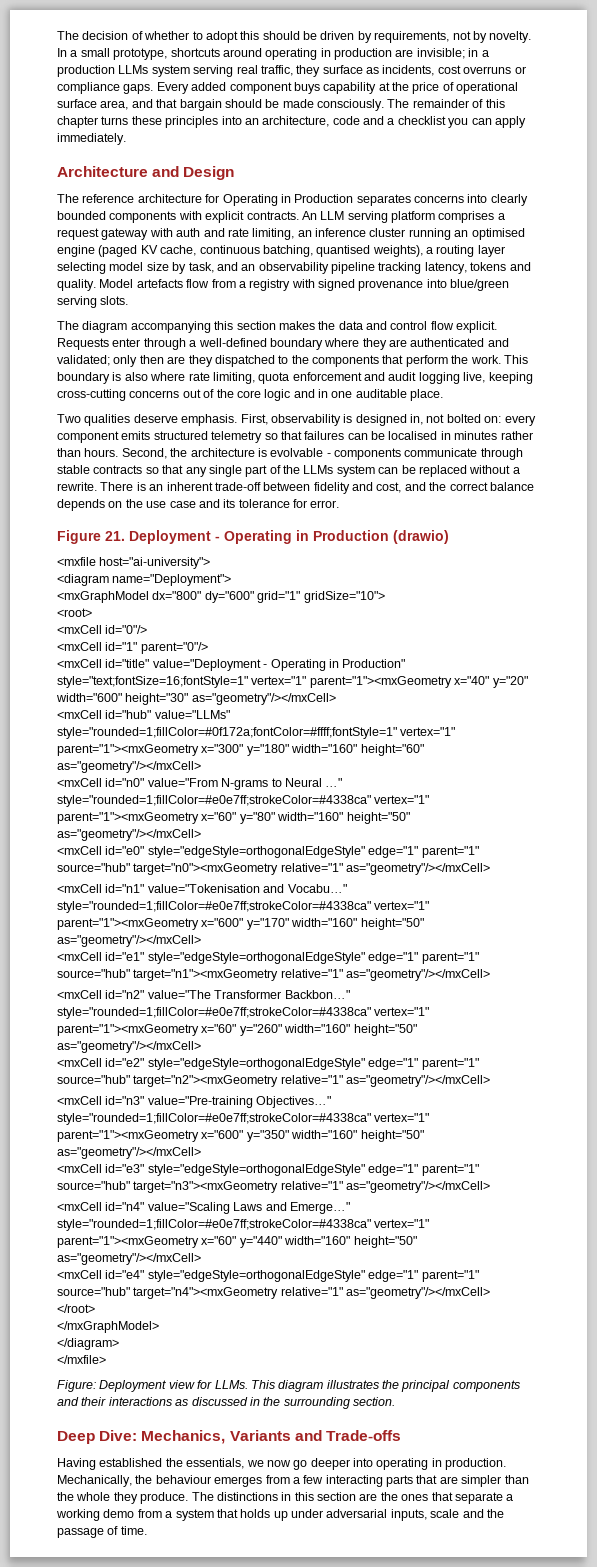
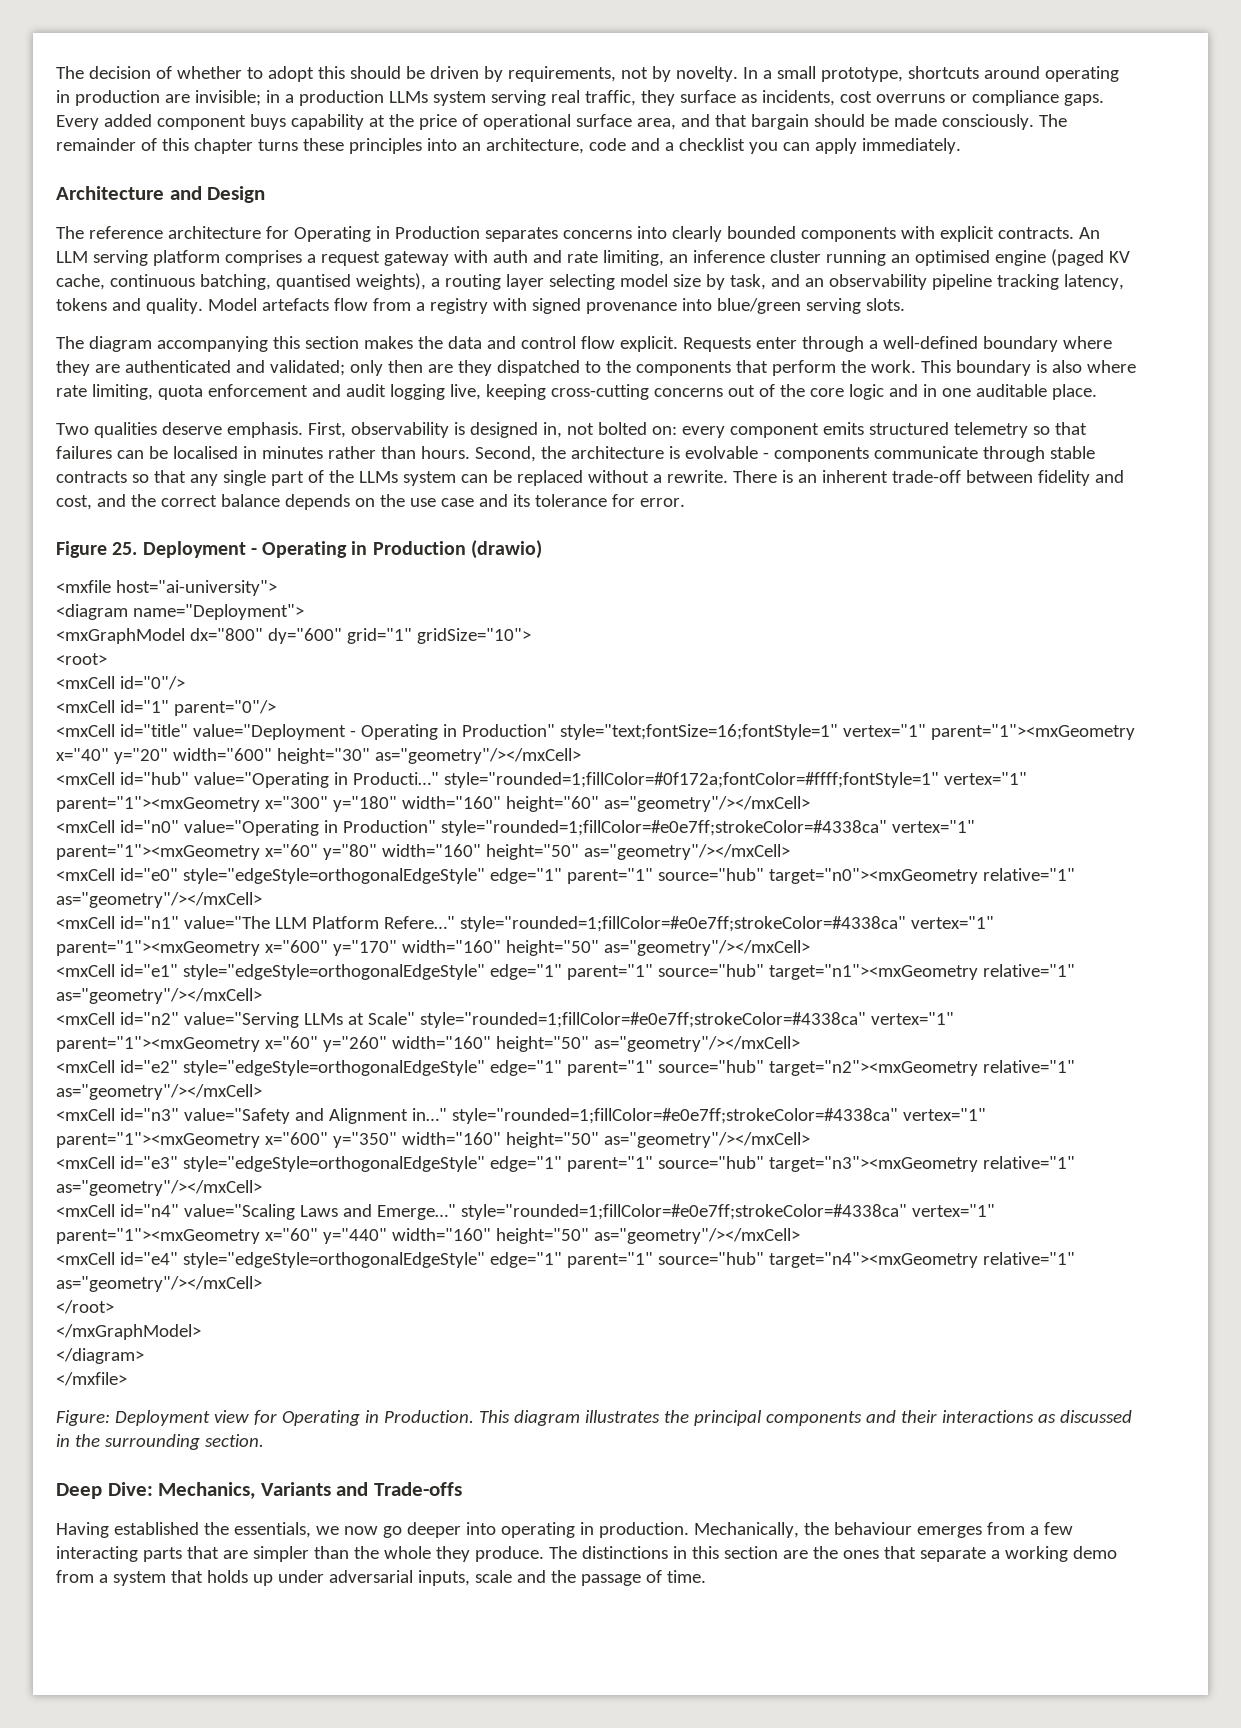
- Figure 21. Deployment - Operating in Production (drawio)
+ Figure 25. Deployment - Operating in Production (drawio)
- <mxCell id="hub" value="LLMs" style="rounded=1;fillColor=#0f172a;fontColor=#ffff;fontStyle=1" vertex="1" parent="1"><mxGeometry x="300" y="180" width="160" height="60" as="geometry"/></mxCell>
+ <mxCell id="hub" value="Operating in Producti…" style="rounded=1;fillColor=#0f172a;fontColor=#ffff;fontStyle=1" vertex="1" parent="1"><mxGeometry x="300" y="180" width="160" height="60" as="geometry"/></mxCell>
- <mxCell id="n0" value="From N-grams to Neural …" style="rounded=1;fillColor=#e0e7ff;strokeColor=#4338ca" vertex="1" parent="1"><mxGeometry x="60" y="80" width="160" height="50" as="geometry"/></mxCell>
+ <mxCell id="n0" value="Operating in Production" style="rounded=1;fillColor=#e0e7ff;strokeColor=#4338ca" vertex="1" parent="1"><mxGeometry x="60" y="80" width="160" height="50" as="geometry"/></mxCell>
- <mxCell id="n1" value="Tokenisation and Vocabu…" style="rounded=1;fillColor=#e0e7ff;strokeColor=#4338ca" vertex="1" parent="1"><mxGeometry x="600" y="170" width="160" height="50" as="geometry"/></mxCell>
+ <mxCell id="n1" value="The LLM Platform Refere…" style="rounded=1;fillColor=#e0e7ff;strokeColor=#4338ca" vertex="1" parent="1"><mxGeometry x="600" y="170" width="160" height="50" as="geometry"/></mxCell>
- <mxCell id="n2" value="The Transformer Backbon…" style="rounded=1;fillColor=#e0e7ff;strokeColor=#4338ca" vertex="1" parent="1"><mxGeometry x="60" y="260" width="160" height="50" as="geometry"/></mxCell>
+ <mxCell id="n2" value="Serving LLMs at Scale" style="rounded=1;fillColor=#e0e7ff;strokeColor=#4338ca" vertex="1" parent="1"><mxGeometry x="60" y="260" width="160" height="50" as="geometry"/></mxCell>
- <mxCell id="n3" value="Pre-training Objectives…" style="rounded=1;fillColor=#e0e7ff;strokeColor=#4338ca" vertex="1" parent="1"><mxGeometry x="600" y="350" width="160" height="50" as="geometry"/></mxCell>
+ <mxCell id="n3" value="Safety and Alignment in…" style="rounded=1;fillColor=#e0e7ff;strokeColor=#4338ca" vertex="1" parent="1"><mxGeometry x="600" y="350" width="160" height="50" as="geometry"/></mxCell>
- Figure: Deployment view for LLMs.
+ Figure: Deployment view for Operating in Production.

